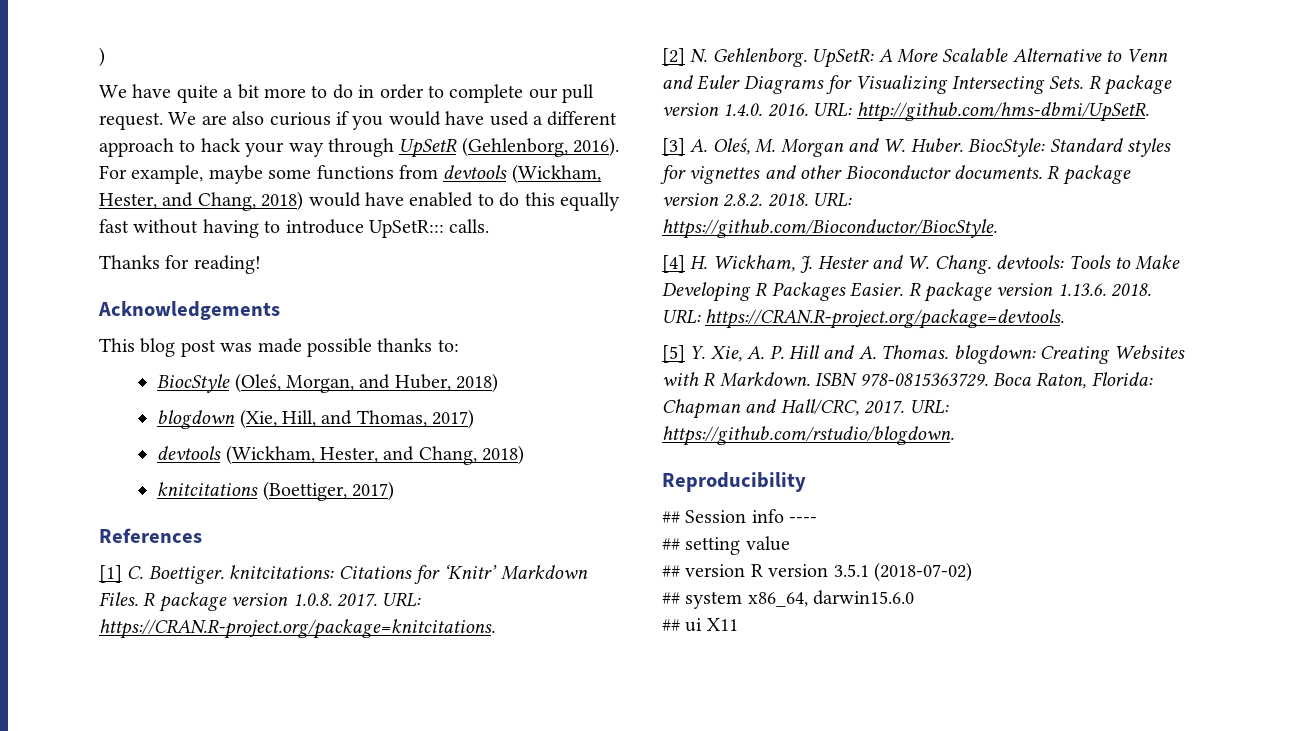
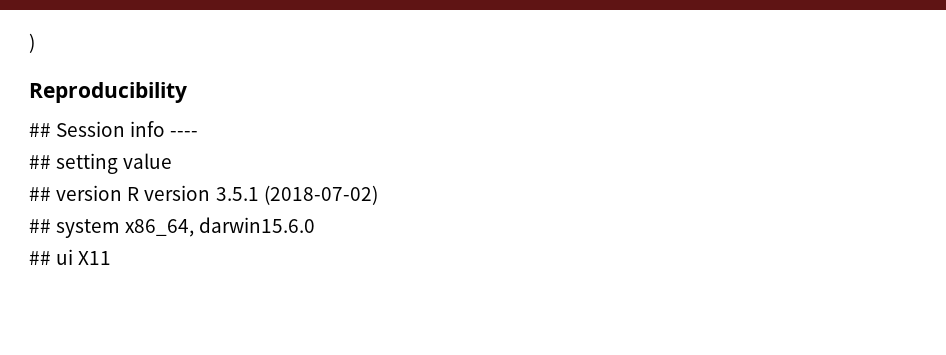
- We have quite a bit more to do in order to complete our pull request. We are also curious if you would have used a different approach to hack your way through UpSetR (Gehlenborg, 2016). For example, maybe some functions from devtools (Wickham, Hester, and Chang, 2018) would have enabled to do this equally fast without having to introduce UpSetR::: calls.
- Thanks for reading!
- Acknowledgements
- This blog post was made possible thanks to:
- BiocStyle (Oleś, Morgan, and Huber, 2018)
- blogdown (Xie, Hill, and Thomas, 2017)
- devtools (Wickham, Hester, and Chang, 2018)
- knitcitations (Boettiger, 2017)
- References
- [1] C. Boettiger. knitcitations: Citations for ‘Knitr’ Markdown Files. R package version 1.0.8. 2017. URL: https://CRAN.R-project.org/package=knitcitations.
- [2] N. Gehlenborg. UpSetR: A More Scalable Alternative to Venn and Euler Diagrams for Visualizing Intersecting Sets. R package version 1.4.0. 2016. URL: http://github.com/hms-dbmi/UpSetR.
- [3] A. Oleś, M. Morgan and W. Huber. BiocStyle: Standard styles for vignettes and other Bioconductor documents. R package version 2.8.2. 2018. URL: https://github.com/Bioconductor/BiocStyle.
- [4] H. Wickham, J. Hester and W. Chang. devtools: Tools to Make Developing R Packages Easier. R package version 1.13.6. 2018. URL: https://CRAN.R-project.org/package=devtools.
- [5] Y. Xie, A. P. Hill and A. Thomas. blogdown: Creating Websites with R Markdown. ISBN 978-0815363729. Boca Raton, Florida: Chapman and Hall/CRC, 2017. URL: https://github.com/rstudio/blogdown.

